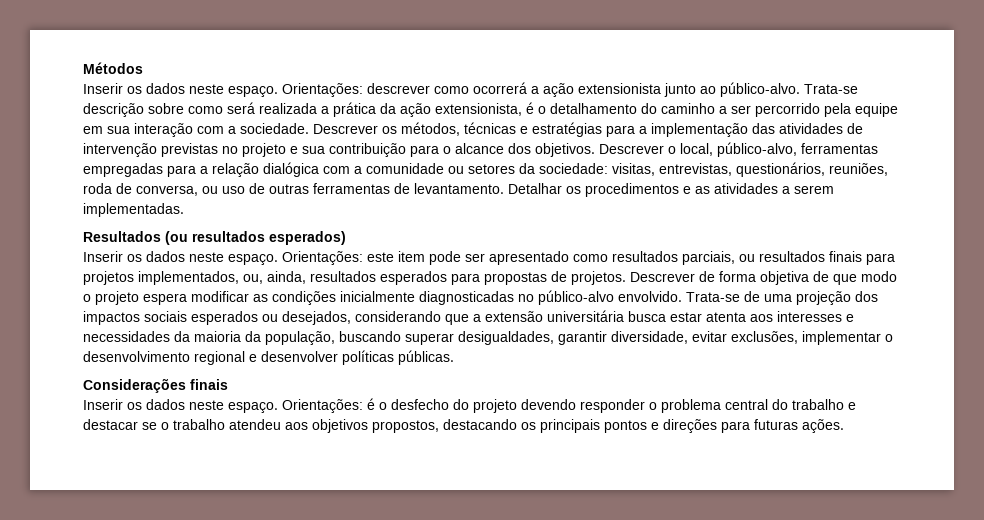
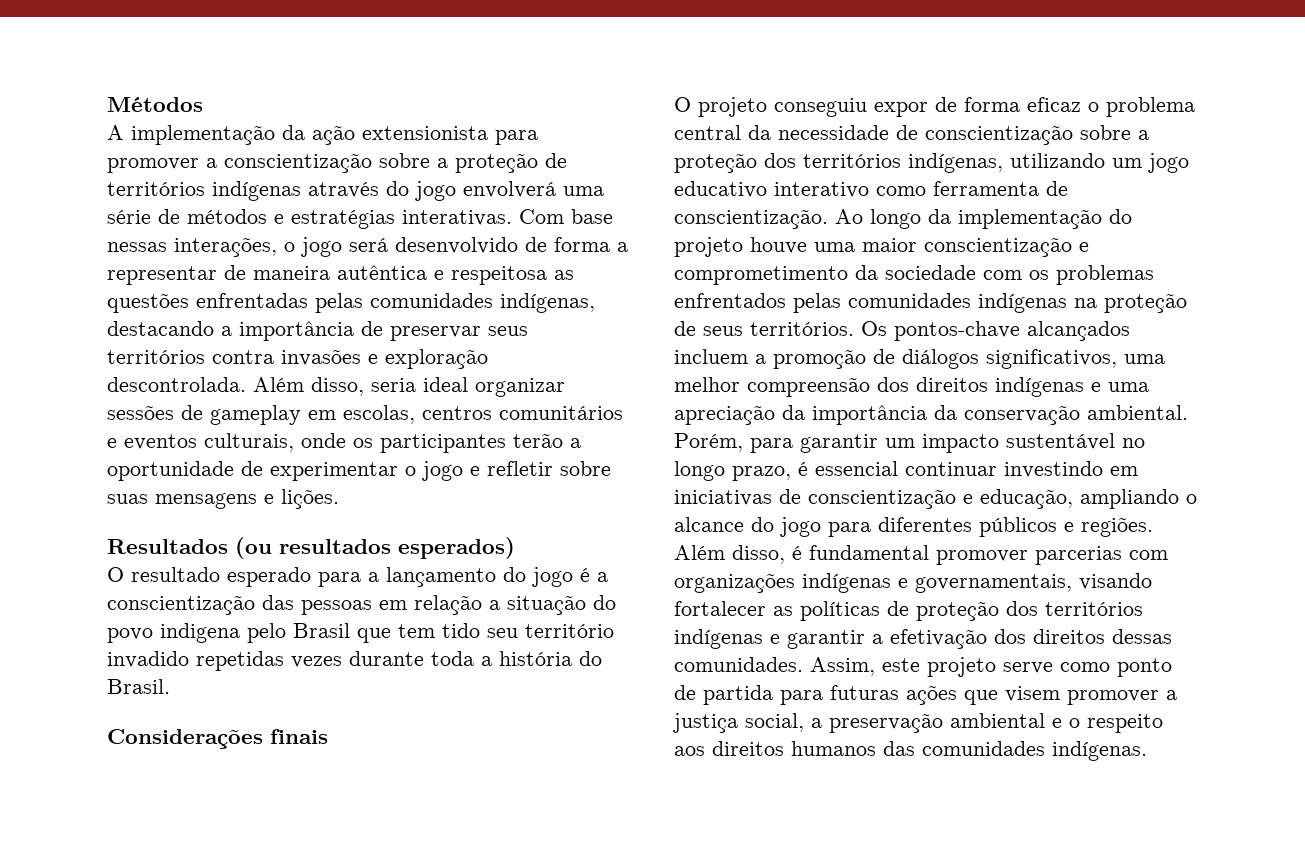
- Inserir os dados neste espaço. Orientações: descrever como ocorrerá a ação extensionista junto ao público-alvo. Trata-se descrição sobre como será realizada a prática da ação extensionista, é o detalhamento do caminho a ser percorrido pela equipe em sua interação com a sociedade. Descrever os métodos, técnicas e estratégias para a implementação das atividades de intervenção previstas no projeto e sua contribuição para o alcance dos objetivos. Descrever o local, público-alvo, ferramentas empregadas para a relação dialógica com a comunidade ou setores da sociedade: visitas, entrevistas, questionários, reuniões, roda de conversa, ou uso de outras ferramentas de levantamento. Detalhar os procedimentos e as atividades a serem implementadas.
+ A implementação da ação extensionista para promover a conscientização sobre a proteção de territórios indígenas através do jogo envolverá uma série de métodos e estratégias interativas. Com base nessas interações, o jogo será desenvolvido de forma a representar de maneira autêntica e respeitosa as questões enfrentadas pelas comunidades indígenas, destacando a importância de preservar seus territórios contra invasões e exploração descontrolada. Além disso, seria ideal organizar sessões de gameplay em escolas, centros comunitários e eventos culturais, onde os participantes terão a oportunidade de experimentar o jogo e refletir sobre suas mensagens e lições.
  Resultados (ou resultados esperados)
- Inserir os dados neste espaço. Orientações: este item pode ser apresentado como resultados parciais, ou resultados finais para projetos implementados, ou, ainda, resultados esperados para propostas de projetos. Descrever de forma objetiva de que modo o projeto espera modificar as condições inicialmente diagnosticadas no público-alvo envolvido. Trata-se de uma projeção dos impactos sociais esperados ou desejados, considerando que a extensão universitária busca estar atenta aos interesses e necessidades da maioria da população, buscando superar desigualdades, garantir diversidade, evitar exclusões, implementar o desenvolvimento regional e desenvolver políticas públicas.
+ O resultado esperado para a lançamento do jogo é a conscientização das pessoas em relação a situação do povo indigena pelo Brasil que tem tido seu território invadido repetidas vezes durante toda a história do Brasil.
  Considerações finais
- Inserir os dados neste espaço. Orientações: é o desfecho do projeto devendo responder o problema central do trabalho e destacar se o trabalho atendeu aos objetivos propostos, destacando os principais pontos e direções para futuras ações.
+ O projeto conseguiu expor de forma eficaz o problema central da necessidade de conscientização sobre a proteção dos territórios indígenas, utilizando um jogo educativo interativo como ferramenta de conscientização. Ao longo da implementação do projeto houve uma maior conscientização e comprometimento da sociedade com os problemas enfrentados pelas comunidades indígenas na proteção de seus territórios. Os pontos-chave alcançados incluem a promoção de diálogos significativos, uma melhor compreensão dos direitos indígenas e uma apreciação da importância da conservação ambiental. Porém, para garantir um impacto sustentável no longo prazo, é essencial continuar investindo em iniciativas de conscientização e educação, ampliando o alcance do jogo para diferentes públicos e regiões. Além disso, é fundamental promover parcerias com organizações indígenas e governamentais, visando fortalecer as políticas de proteção dos territórios indígenas e garantir a efetivação dos direitos dessas comunidades. Assim, este projeto serve como ponto de partida para futuras ações que visem promover a justiça social, a preservação ambiental e o respeito aos direitos humanos das comunidades indígenas.

